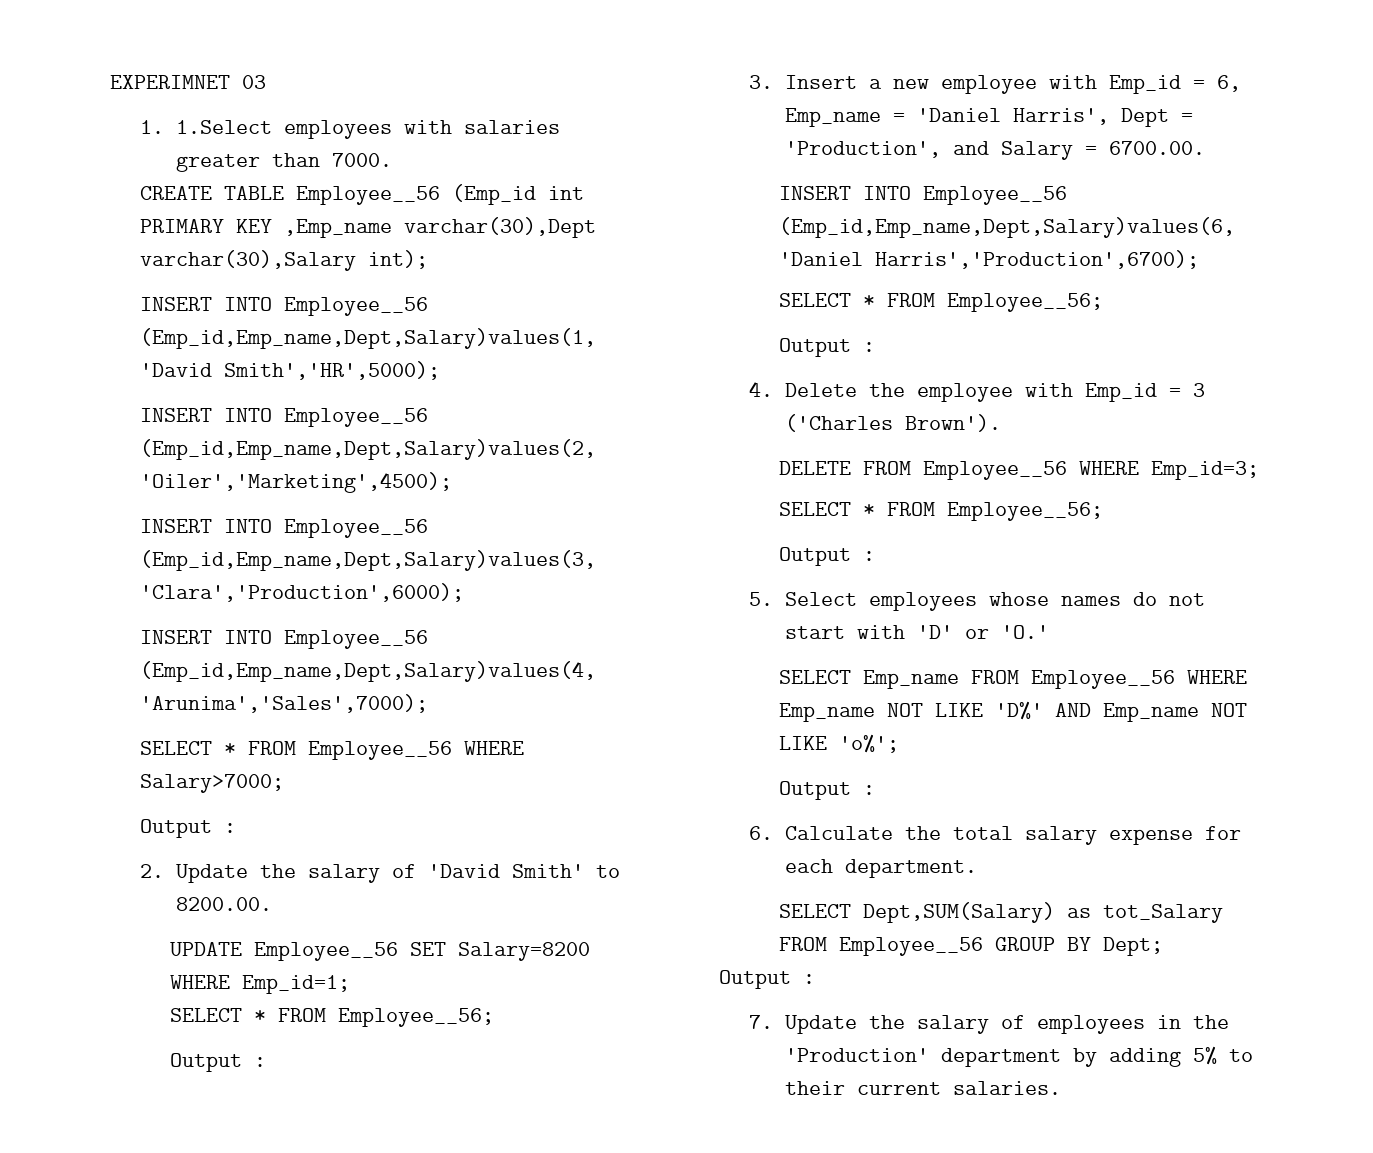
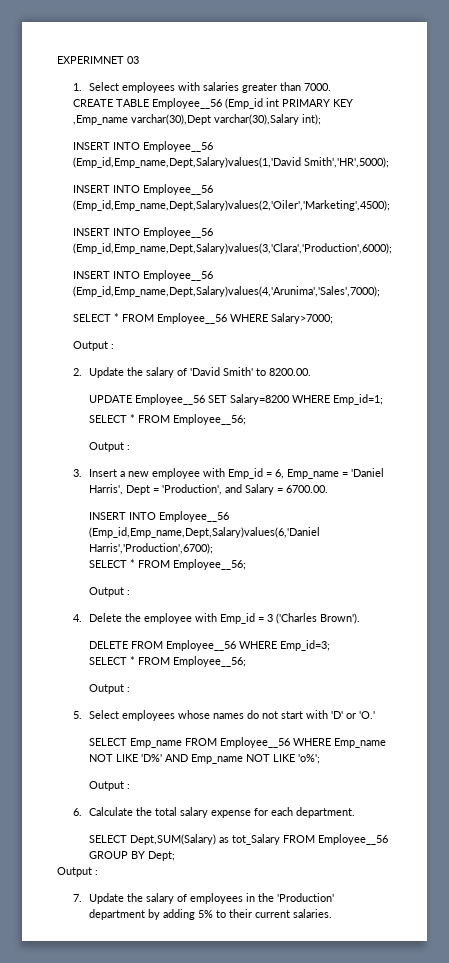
- 1. 1.Select employees with salaries greater than 7000.
+ 1. Select employees with salaries greater than 7000.

